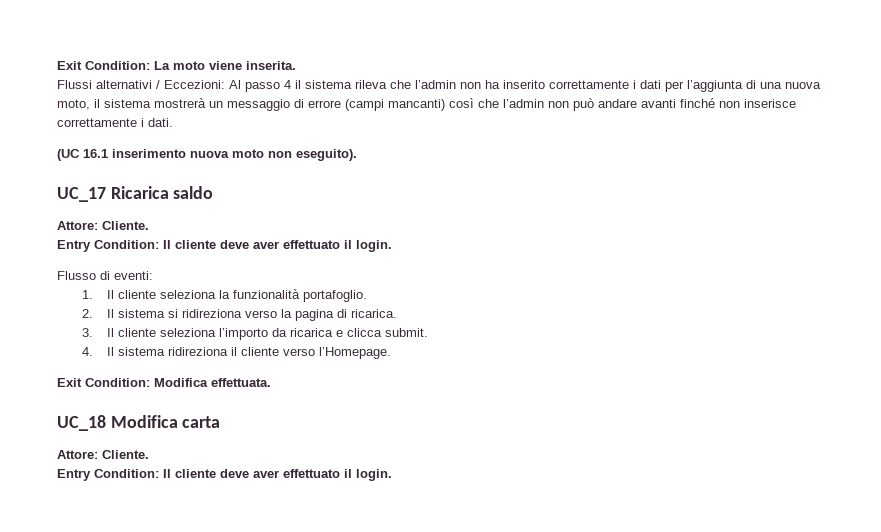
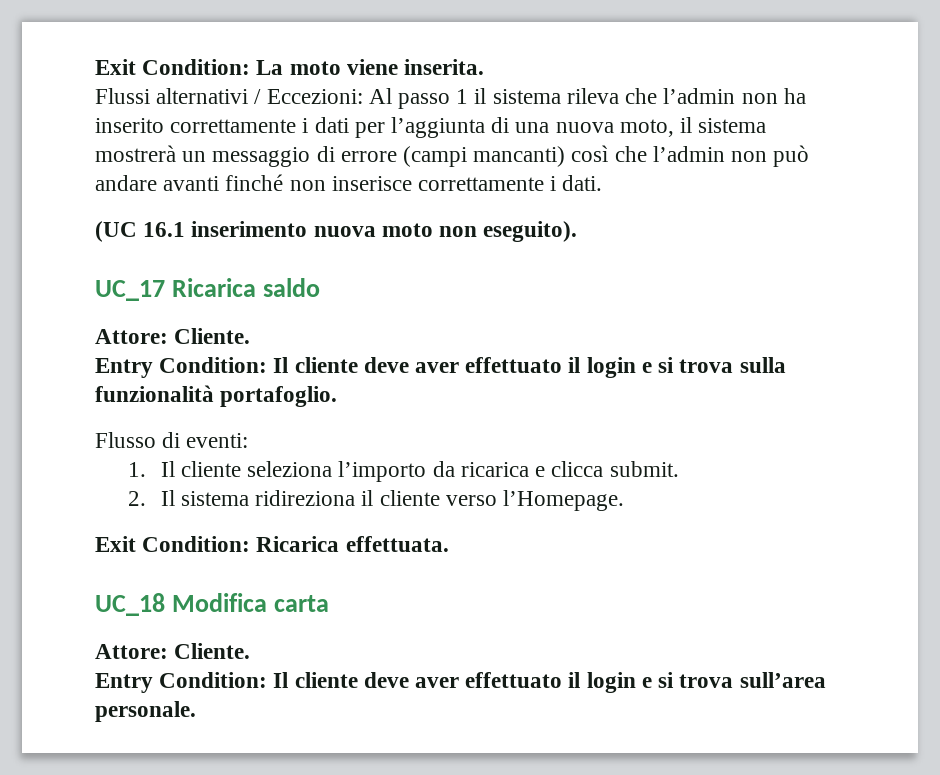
- Flussi alternativi / Eccezioni: Al passo 4 il sistema rileva che l’admin non ha inserito correttamente i dati per l’aggiunta di una nuova moto, il sistema mostrerà un messaggio di errore (campi mancanti) così che l’admin non può andare avanti finché non inserisce correttamente i dati.
+ Flussi alternativi / Eccezioni: Al passo 1 il sistema rileva che l’admin non ha inserito correttamente i dati per l’aggiunta di una nuova moto, il sistema mostrerà un messaggio di errore (campi mancanti) così che l’admin non può andare avanti finché non inserisce correttamente i dati.
  UC_17 Ricarica saldo
  Attore: Cliente.
- Entry Condition: Il cliente deve aver effettuato il login.
+ Entry Condition: Il cliente deve aver effettuato il login e si trova sulla funzionalità portafoglio.
  Flusso di eventi:
- 1. Il cliente seleziona la funzionalità portafoglio.
- 2. Il sistema si ridireziona verso la pagina di ricarica.
- 3. Il cliente seleziona l’importo da ricarica e clicca submit.
+ 1. Il cliente seleziona l’importo da ricarica e clicca submit.
- 4. Il sistema ridireziona il cliente verso l’Homepage.
+ 2. Il sistema ridireziona il cliente verso l’Homepage.
- Exit Condition: Modifica effettuata.
+ Exit Condition: Ricarica effettuata.
  UC_18 Modifica carta
  Attore: Cliente.
- Entry Condition: Il cliente deve aver effettuato il login.
+ Entry Condition: Il cliente deve aver effettuato il login e si trova sull’area personale.

